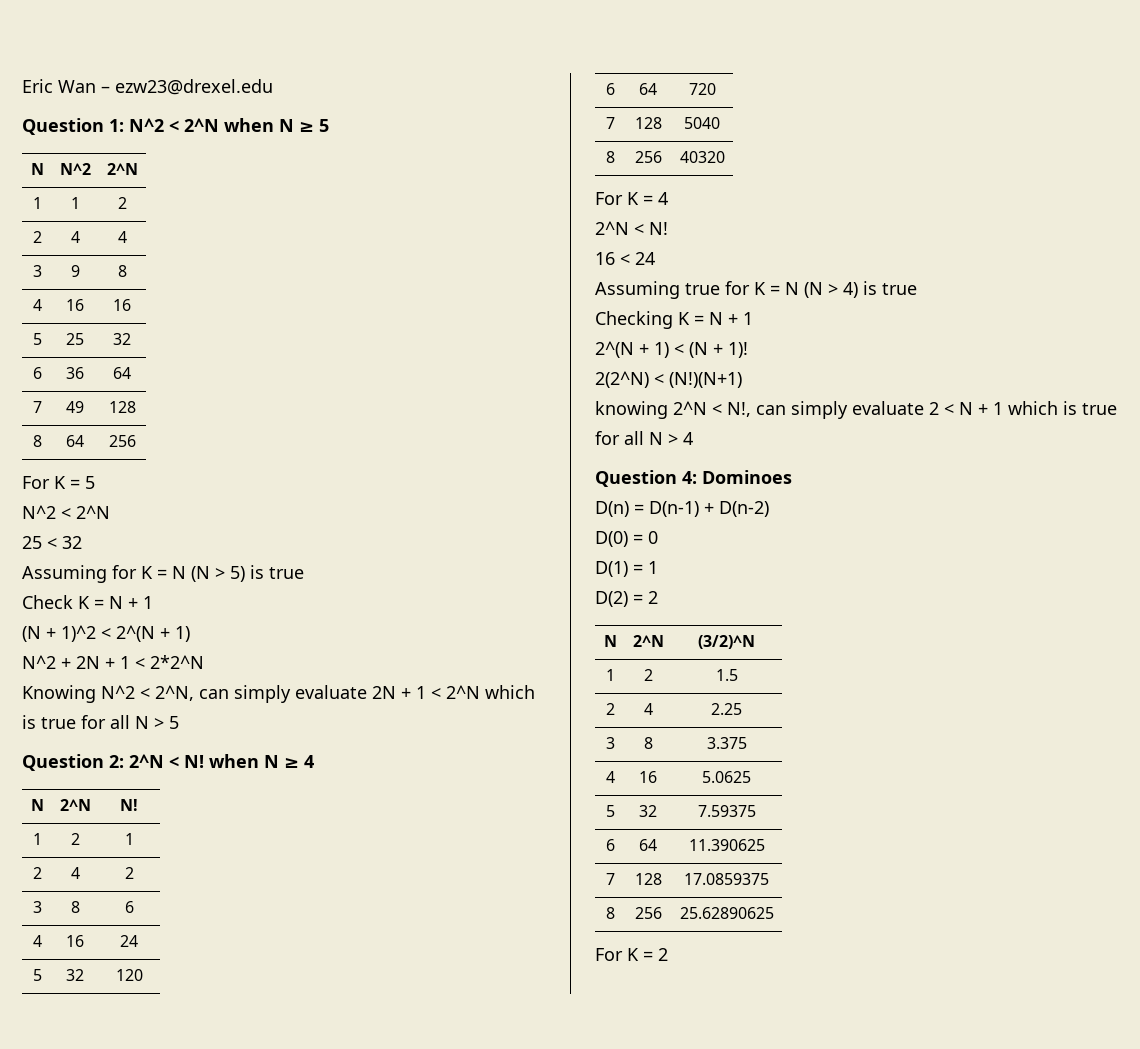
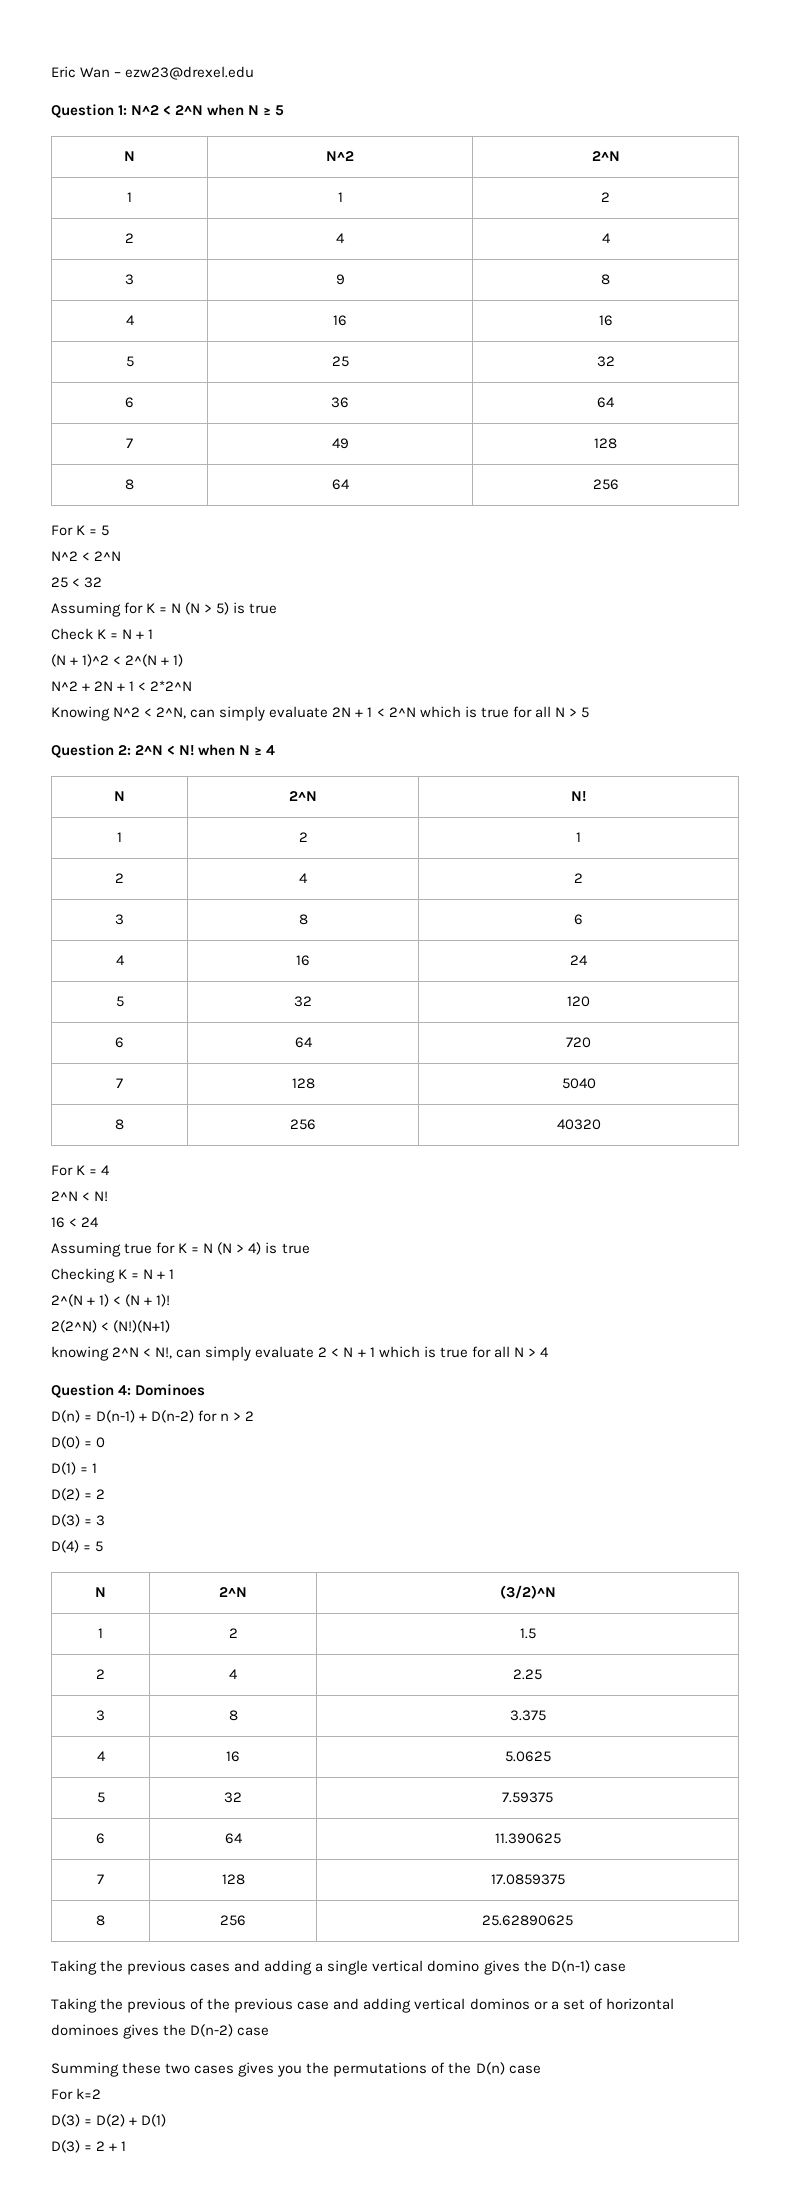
- D(n) = D(n-1) + D(n-2)
+ D(n) = D(n-1) + D(n-2) for n > 2
+ D(3) = 3
+ D(4) = 5
- For K = 2
+ Taking the previous cases and adding a single vertical domino gives the D(n-1) case
+ Taking the previous of the previous case and adding vertical dominos or a set of horizontal dominoes gives the D(n-2) case
+ Summing these two cases gives you the permutations of the D(n) case
+ For k=2
+ D(3) = D(2) + D(1)
+ D(3) = 2 + 1

